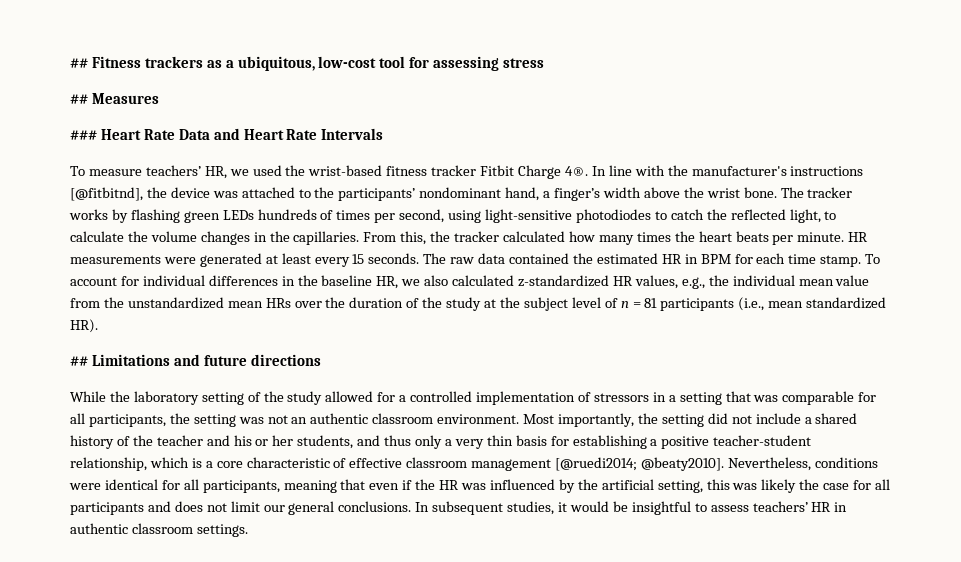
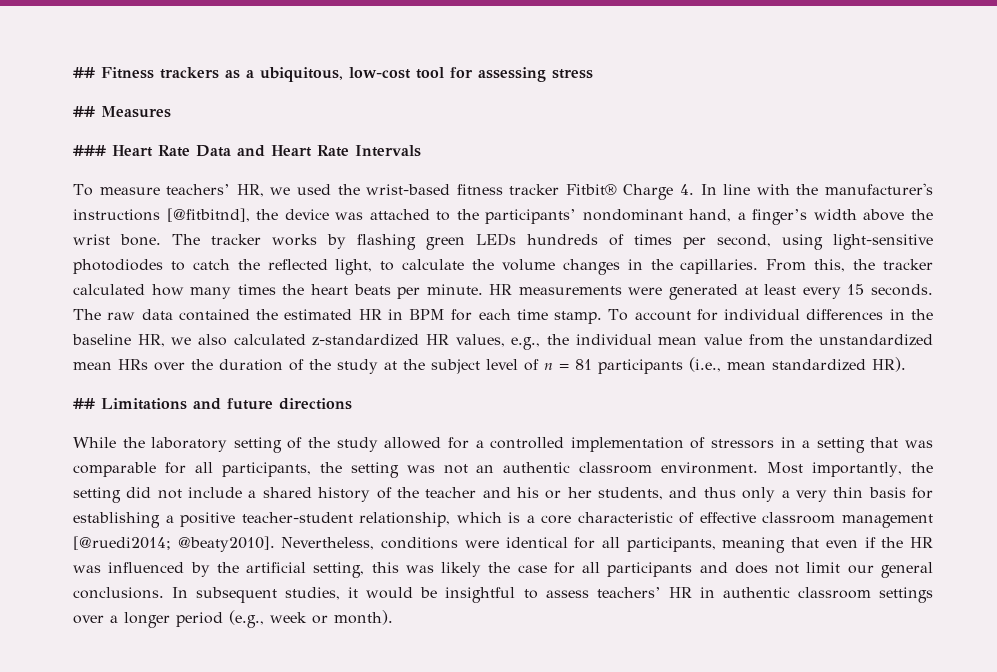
- To measure teachers’ HR, we used the wrist-based fitness tracker Fitbit Charge 4®. In line with the manufacturer's instructions [@fitbitnd], the device was attached to the participants’ nondominant hand, a finger’s width above the wrist bone.
+ To measure teachers’ HR, we used the wrist-based fitness tracker Fitbit® Charge 4. In line with the manufacturer's instructions [@fitbitnd], the device was attached to the participants’ nondominant hand, a finger’s width above the wrist bone.
- In subsequent studies, it would be insightful to assess teachers’ HR in authentic classroom settings.
+ In subsequent studies, it would be insightful to assess teachers’ HR in authentic classroom settings over a longer period (e.g., week or month).

